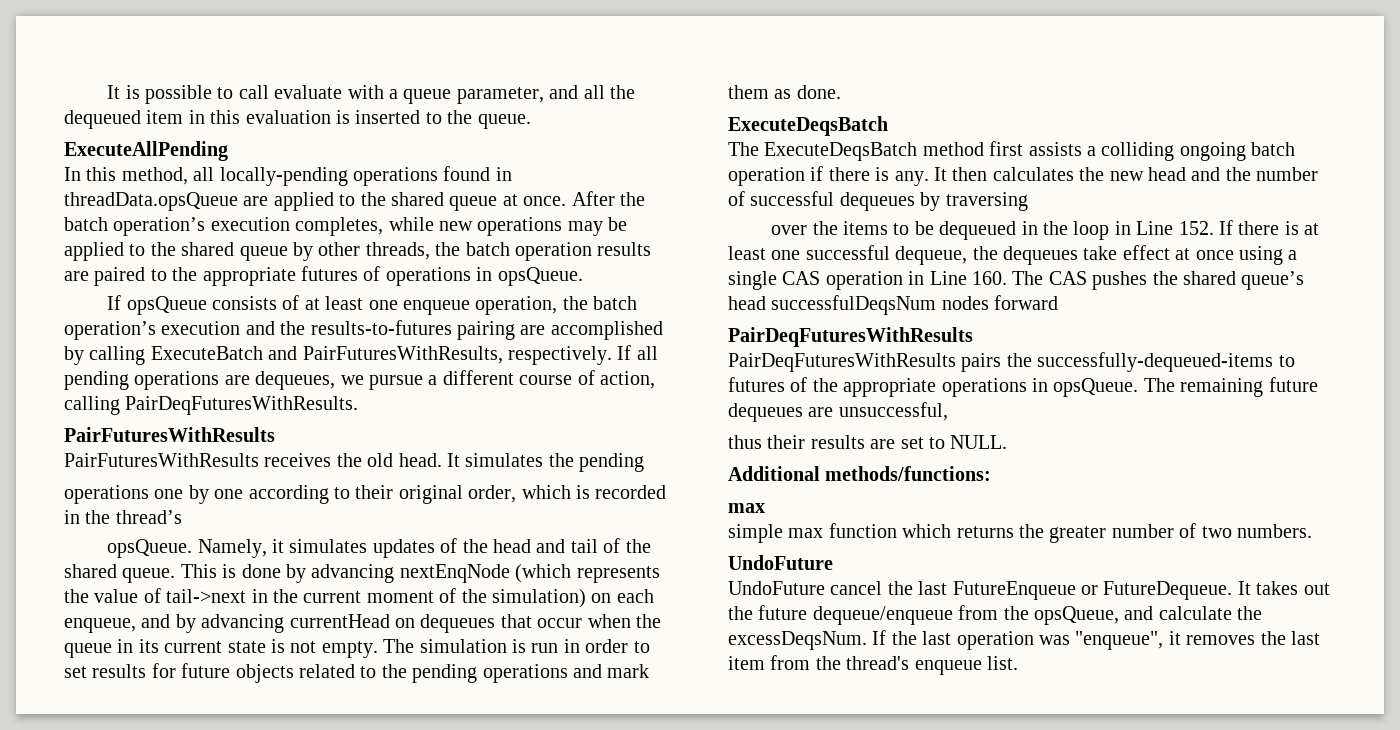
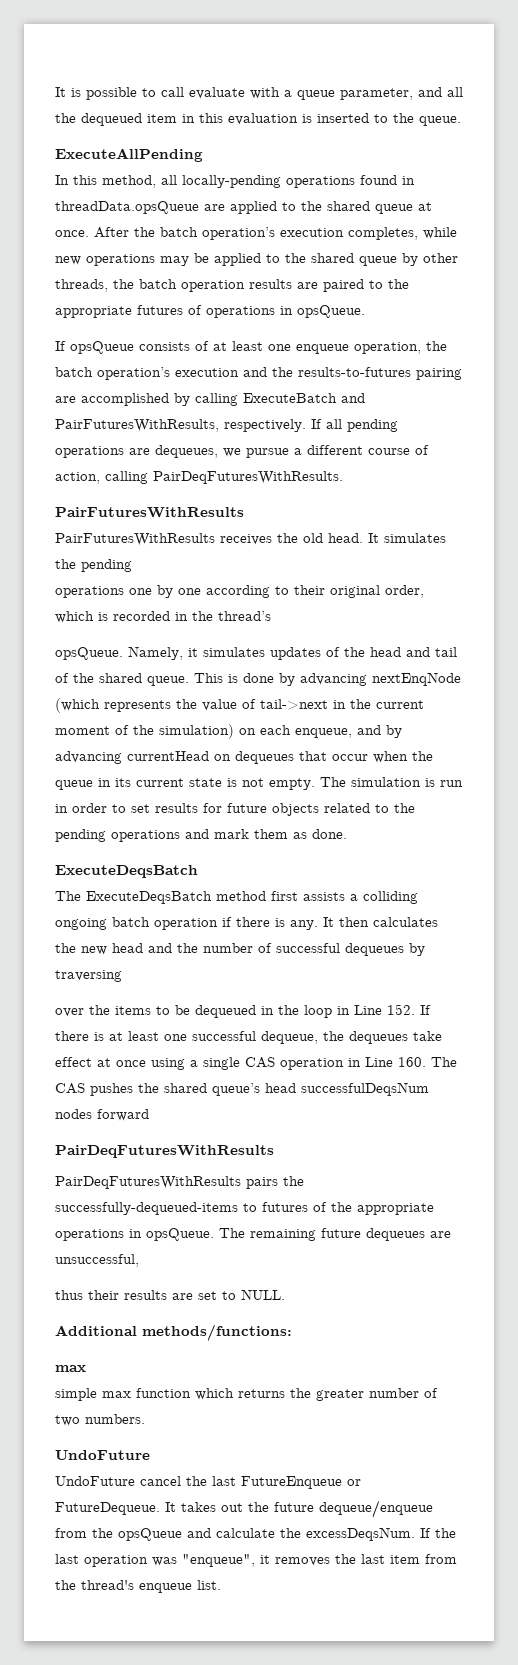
- It takes out the future dequeue/enqueue from the opsQueue, and calculate the excessDeqsNum.
+ It takes out the future dequeue/enqueue from the opsQueue and calculate the excessDeqsNum.

